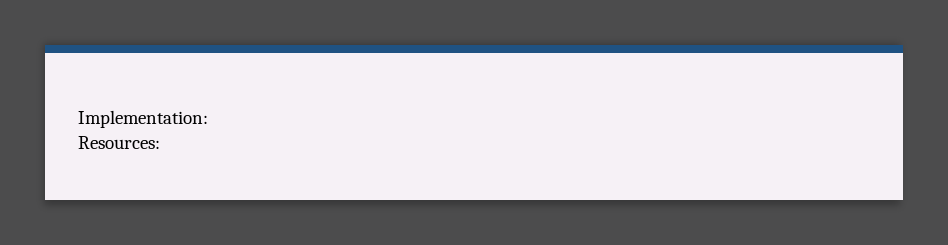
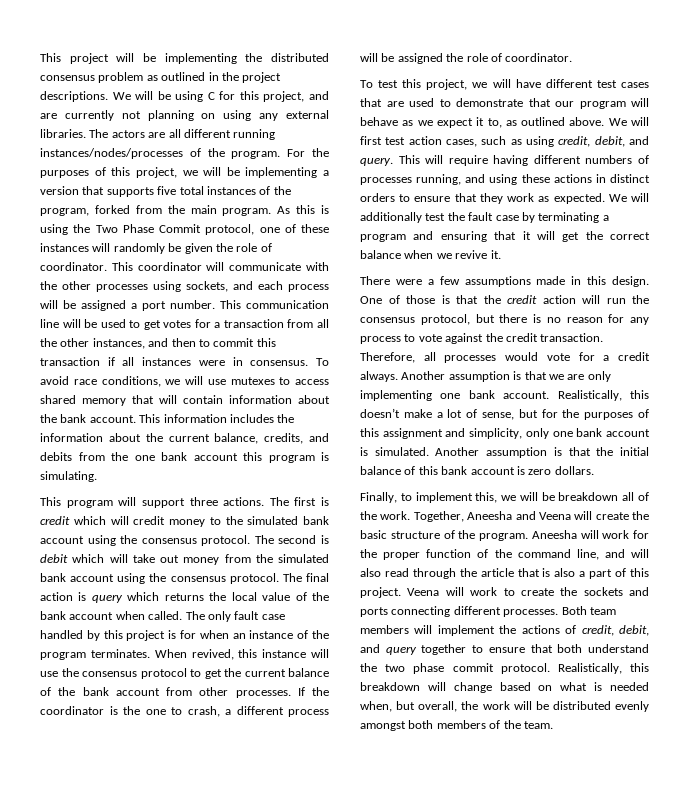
- Implementation:
- Resources:
+ This project will be implementing the distributed consensus problem as outlined in the project descriptions. We will be using C for this project, and are currently not planning on using any external libraries. The actors are all different running instances/nodes/processes of the program. For the purposes of this project, we will be implementing a version that supports five total instances of the program, forked from the main program. As this is using the Two Phase Commit protocol, one of these instances will randomly be given the role of coordinator. This coordinator will communicate with the other processes using sockets, and each process will be assigned a port number. This communication line will be used to get votes for a transaction from all the other instances, and then to commit this transaction if all instances were in consensus. To avoid race conditions, we will use mutexes to access shared memory that will contain information about the bank account. This information includes the information about the current balance, credits, and debits from the one bank account this program is simulating.
+ This program will support three actions. The first is credit which will credit money to the simulated bank account using the consensus protocol. The second is debit which will take out money from the simulated bank account using the consensus protocol. The final action is query which returns the local value of the bank account when called. The only fault case handled by this project is for when an instance of the program terminates. When revived, this instance will use the consensus protocol to get the current balance of the bank account from other processes. If the coordinator is the one to crash, a different process will be assigned the role of coordinator.
+ To test this project, we will have different test cases that are used to demonstrate that our program will behave as we expect it to, as outlined above. We will first test action cases, such as using credit, debit, and query. This will require having different numbers of processes running, and using these actions in distinct orders to ensure that they work as expected. We will additionally test the fault case by terminating a program and ensuring that it will get the correct balance when we revive it.
+ There were a few assumptions made in this design. One of those is that the credit action will run the consensus protocol, but there is no reason for any process to vote against the credit transaction. Therefore, all processes would vote for a credit always. Another assumption is that we are only implementing one bank account. Realistically, this doesn’t make a lot of sense, but for the purposes of this assignment and simplicity, only one bank account is simulated. Another assumption is that the initial balance of this bank account is zero dollars.
+ Finally, to implement this, we will be breakdown all of the work. Together, Aneesha and Veena will create the basic structure of the program. Aneesha will work for the proper function of the command line, and will also read through the article that is also a part of this project. Veena will work to create the sockets and ports connecting different processes. Both team members will implement the actions of credit, debit, and query together to ensure that both understand the two phase commit protocol. Realistically, this breakdown will change based on what is needed when, but overall, the work will be distributed evenly amongst both members of the team.

